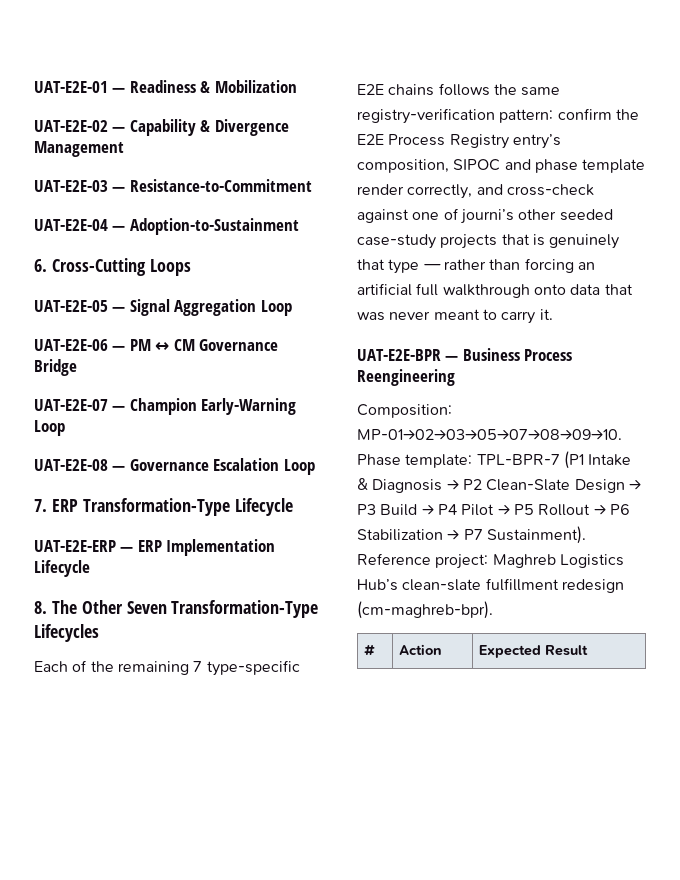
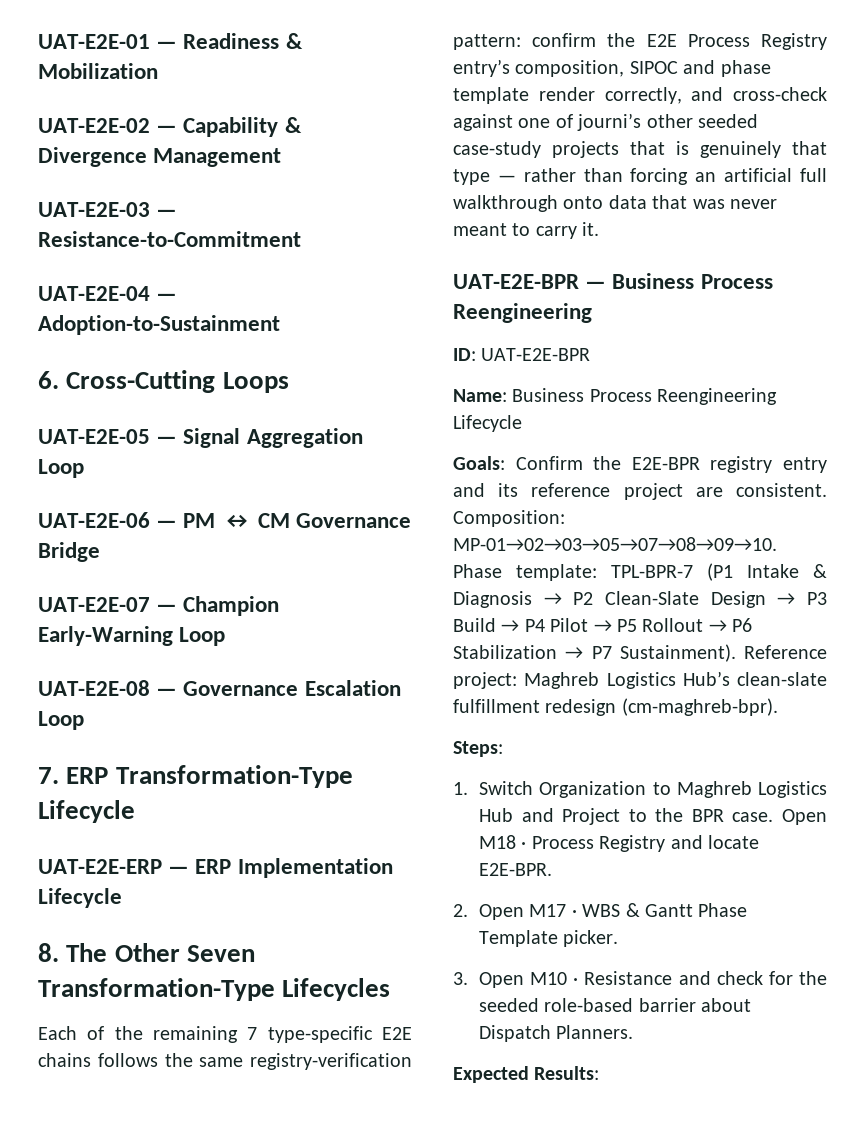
+ ID: UAT-E2E-BPR
+ Name: Business Process Reengineering Lifecycle
+ Goals: Confirm the E2E-BPR registry entry and its reference project are consistent.
- # | Action | Expected Result
+ Steps:
+ 1. Switch Organization to Maghreb Logistics Hub and Project to the BPR case. Open M18 · Process Registry and locate E2E-BPR.
+ 2. Open M17 · WBS & Gantt Phase Template picker.
+ 3. Open M10 · Resistance and check for the seeded role-based barrier about Dispatch Planners.
+ Expected Results:

